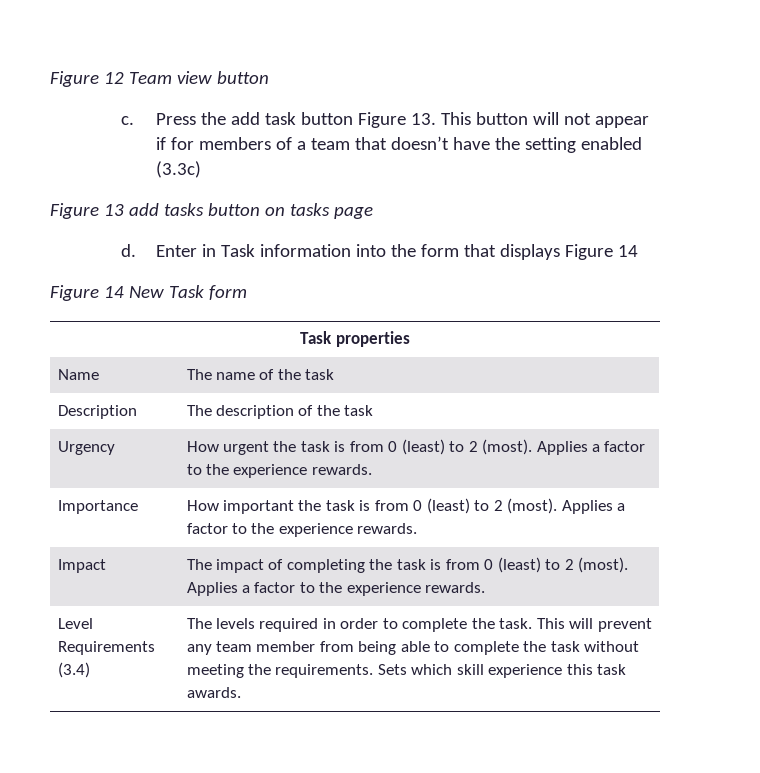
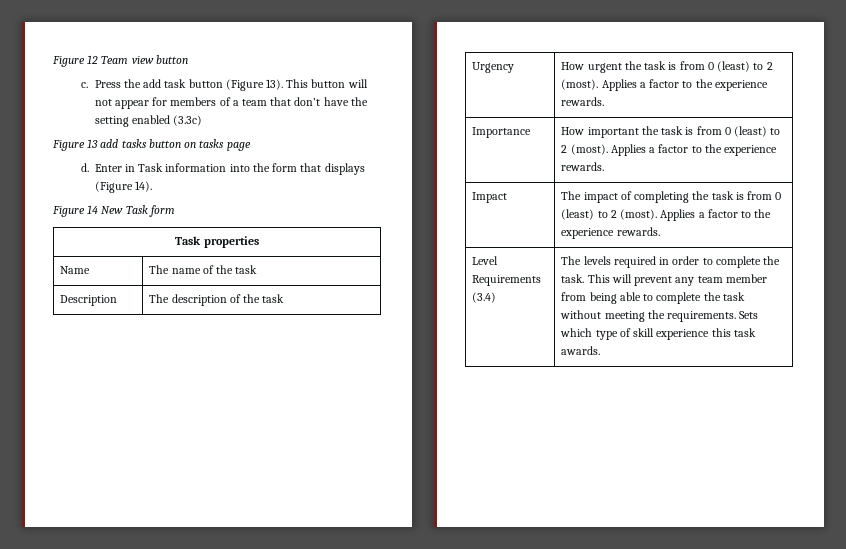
- Press the add task button Figure 13. This button will not appear if for members of a team that doesn’t have the setting enabled (3.3c)
+ Press the add task button (Figure 13). This button will not appear for members of a team that don’t have the setting enabled (3.3c)
- Enter in Task information into the form that displays Figure 14
+ Enter in Task information into the form that displays (Figure 14).
- Level Requirements (3.4) | The levels required in order to complete the task. This will prevent any team member from being able to complete the task without meeting the requirements. Sets which skill experience this task awards.
+ Level Requirements (3.4) | The levels required in order to complete the task. This will prevent any team member from being able to complete the task without meeting the requirements. Sets which type of skill experience this task awards.

